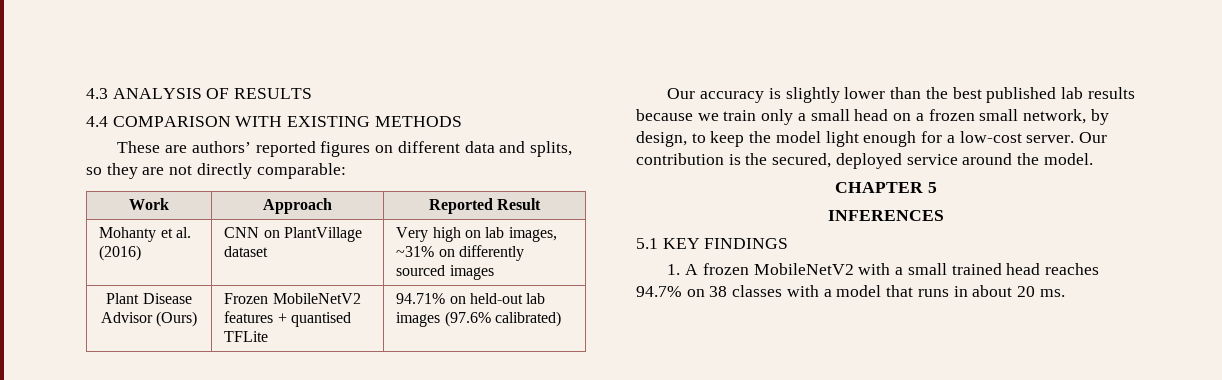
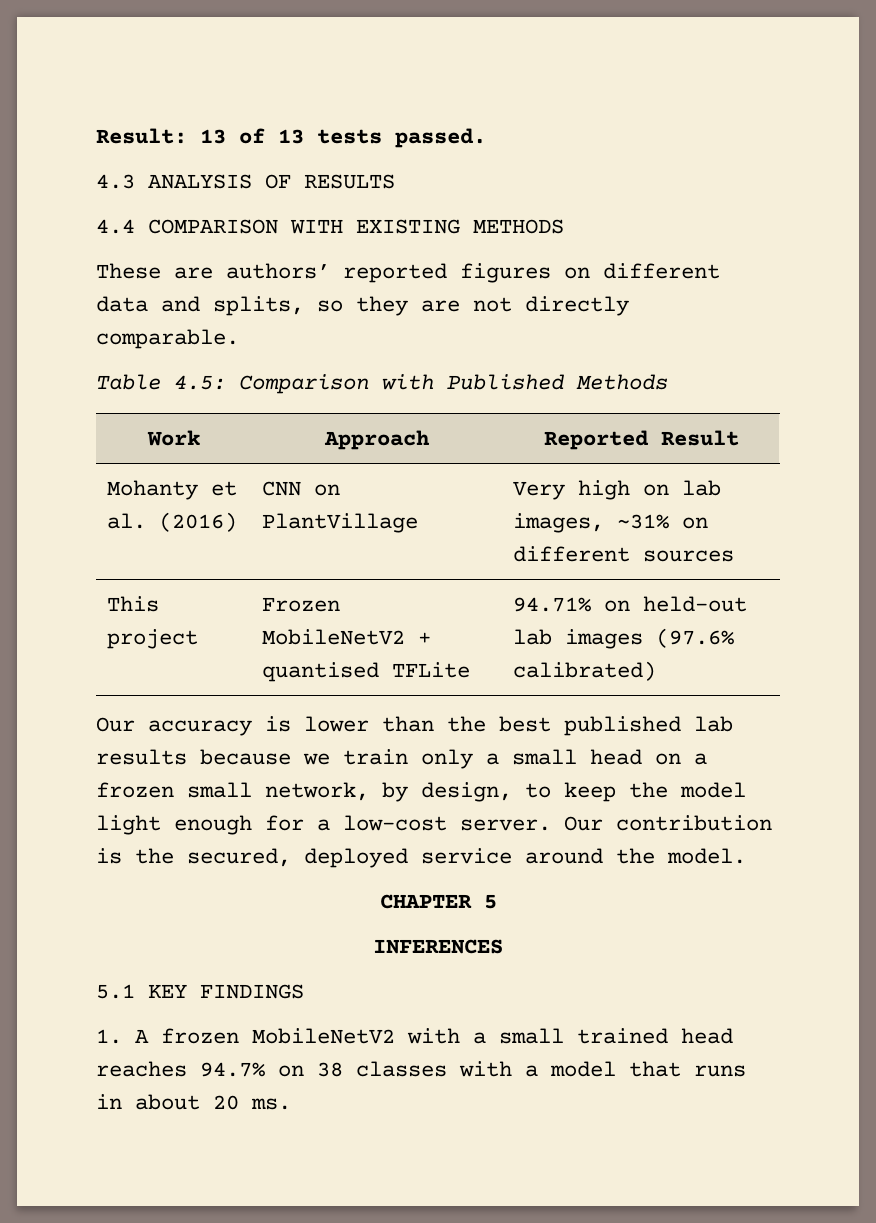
+ Result: 13 of 13 tests passed.
- These are authors’ reported figures on different data and splits, so they are not directly comparable:
+ These are authors’ reported figures on different data and splits, so they are not directly comparable.
+ Table 4.5: Comparison with Published Methods
- Mohanty et al. (2016) | CNN on PlantVillage dataset | Very high on lab images, ~31% on differently sourced images
- Plant Disease Advisor (Ours) | Frozen MobileNetV2 features + quantised TFLite | 94.71% on held-out lab images (97.6% calibrated)
+ Mohanty et al. (2016) | CNN on PlantVillage | Very high on lab images, ~31% on different sources
+ This project | Frozen MobileNetV2 + quantised TFLite | 94.71% on held-out lab images (97.6% calibrated)
- Our accuracy is slightly lower than the best published lab results because we train only a small head on a frozen small network, by design, to keep the model light enough for a low-cost server.
+ Our accuracy is lower than the best published lab results because we train only a small head on a frozen small network, by design, to keep the model light enough for a low-cost server.

